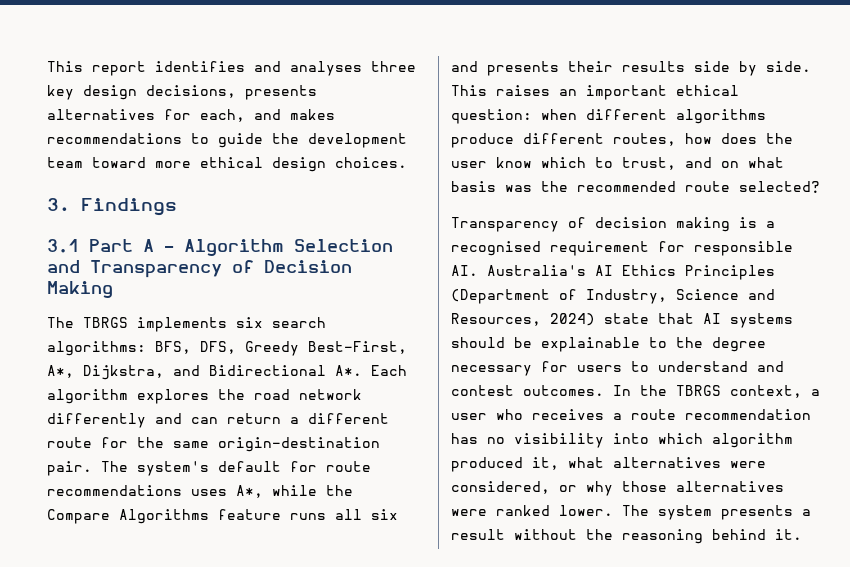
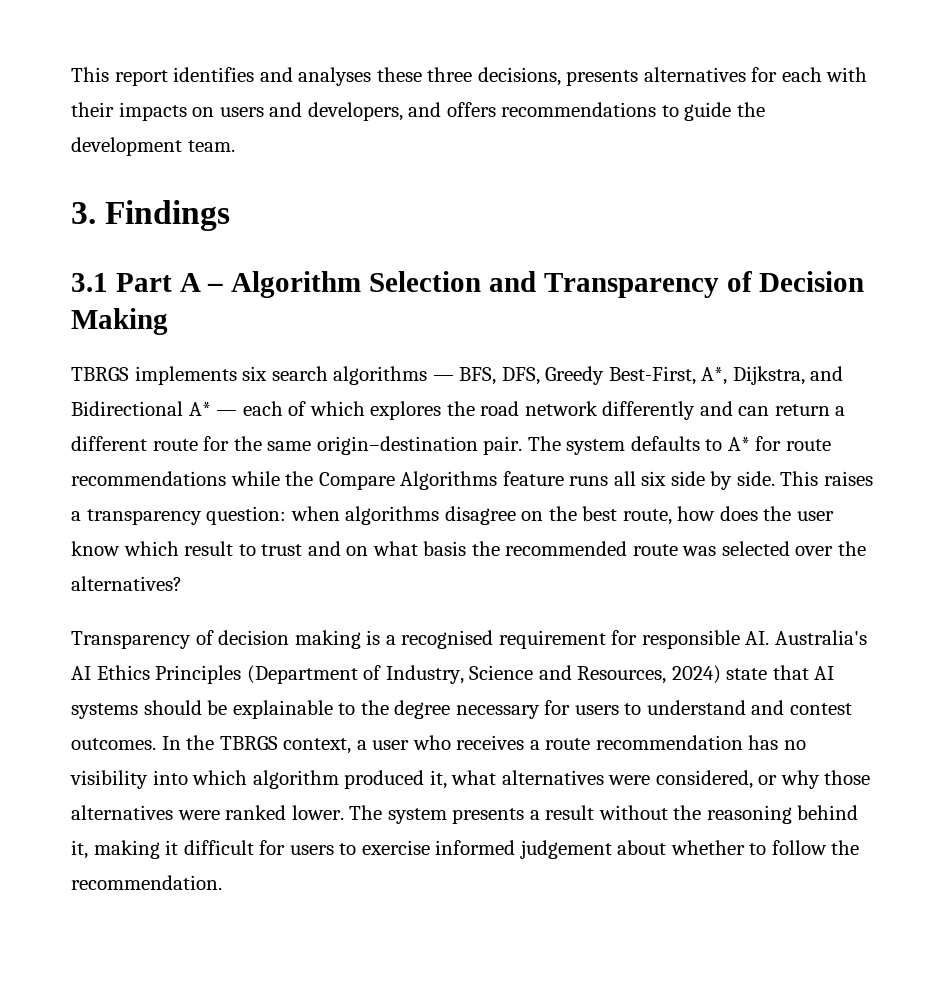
- This report identifies and analyses three key design decisions, presents alternatives for each, and makes recommendations to guide the development team toward more ethical design choices.
+ This report identifies and analyses these three decisions, presents alternatives for each with their impacts on users and developers, and offers recommendations to guide the development team.
- The TBRGS implements six search algorithms: BFS, DFS, Greedy Best-First, A*, Dijkstra, and Bidirectional A*. Each algorithm explores the road network differently and can return a different route for the same origin–destination pair.
+ TBRGS implements six search algorithms — BFS, DFS, Greedy Best-First, A*, Dijkstra, and Bidirectional A* — each of which explores the road network differently and can return a different route for the same origin–destination pair.
- The system's default for route recommendations uses A*, while the Compare Algorithms feature runs all six and presents their results side by side.
+ The system defaults to A* for route recommendations while the Compare Algorithms feature runs all six side by side.
- This raises an important ethical question: when different algorithms produce different routes, how does the user know which to trust, and on what basis was the recommended route selected?
+ This raises a transparency question: when algorithms disagree on the best route, how does the user know which result to trust and on what basis the recommended route was selected over the alternatives?
- The system presents a result without the reasoning behind it.
+ The system presents a result without the reasoning behind it, making it difficult for users to exercise informed judgement about whether to follow the recommendation.

